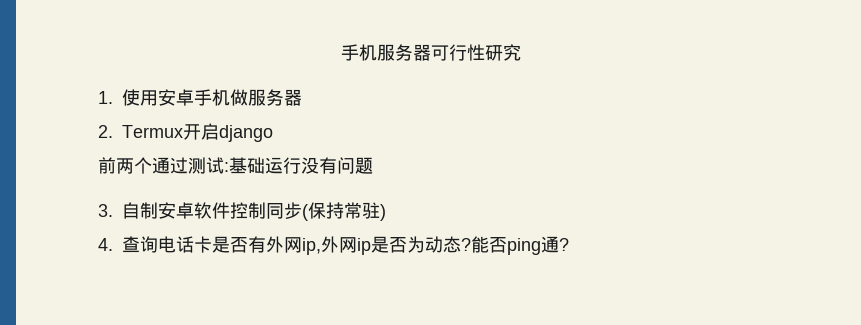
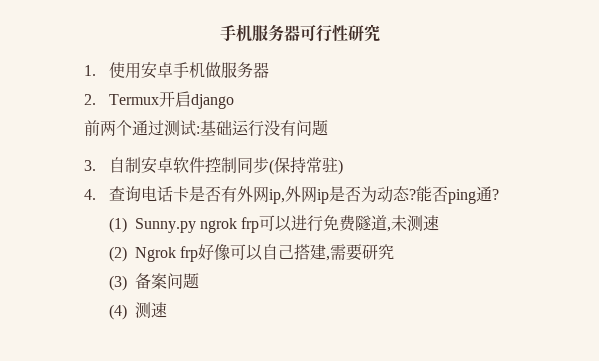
+ (1) Sunny.py ngrok frp可以进行免费隧道,未测速
+ (2) Ngrok frp好像可以自己搭建,需要研究
+ (3)备案问题
+ (4)测速

